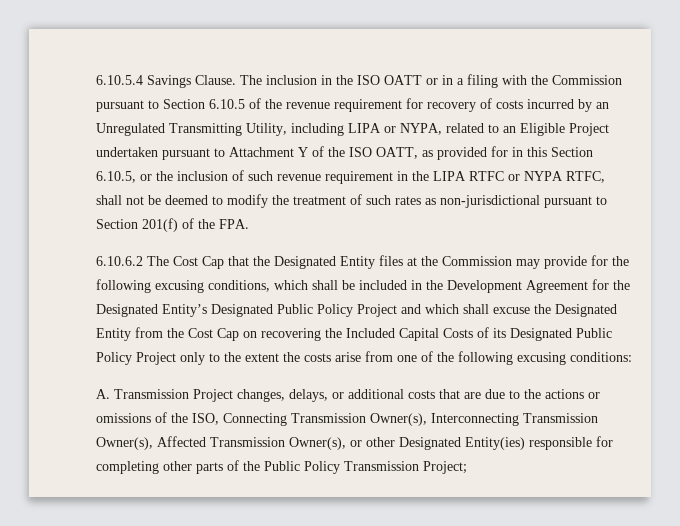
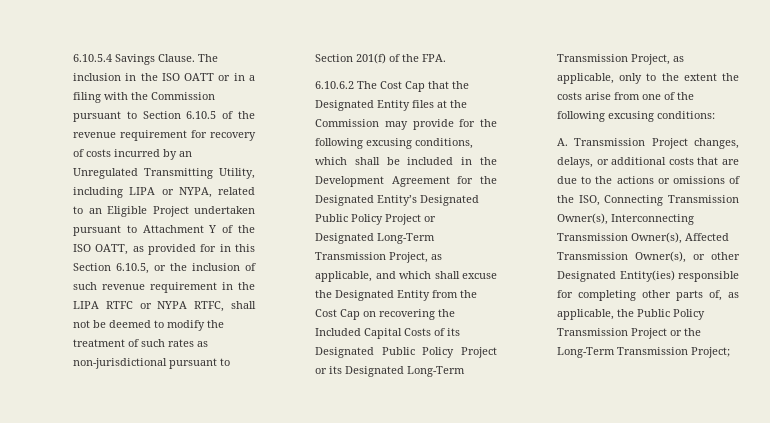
- 6.10.6.2 The Cost Cap that the Designated Entity files at the Commission may provide for the following excusing conditions, which shall be included in the Development Agreement for the Designated Entity’s Designated Public Policy Project and which shall excuse the Designated Entity from the Cost Cap on recovering the Included Capital Costs of its Designated Public Policy Project only to the extent the costs arise from one of the following excusing conditions:
+ 6.10.6.2 The Cost Cap that the Designated Entity files at the Commission may provide for the following excusing conditions, which shall be included in the Development Agreement for the Designated Entity’s Designated Public Policy Project or Designated Long-Term Transmission Project, as applicable, and which shall excuse the Designated Entity from the Cost Cap on recovering the Included Capital Costs of its Designated Public Policy Project or its Designated Long-Term Transmission Project, as applicable, only to the extent the costs arise from one of the following excusing conditions:
- A. Transmission Project changes, delays, or additional costs that are due to the actions or omissions of the ISO, Connecting Transmission Owner(s), Interconnecting Transmission Owner(s), Affected Transmission Owner(s), or other Designated Entity(ies) responsible for completing other parts of the Public Policy Transmission Project;
+ A. Transmission Project changes, delays, or additional costs that are due to the actions or omissions of the ISO, Connecting Transmission Owner(s), Interconnecting Transmission Owner(s), Affected Transmission Owner(s), or other Designated Entity(ies) responsible for completing other parts of, as applicable, the Public Policy Transmission Project or the Long-Term Transmission Project;

